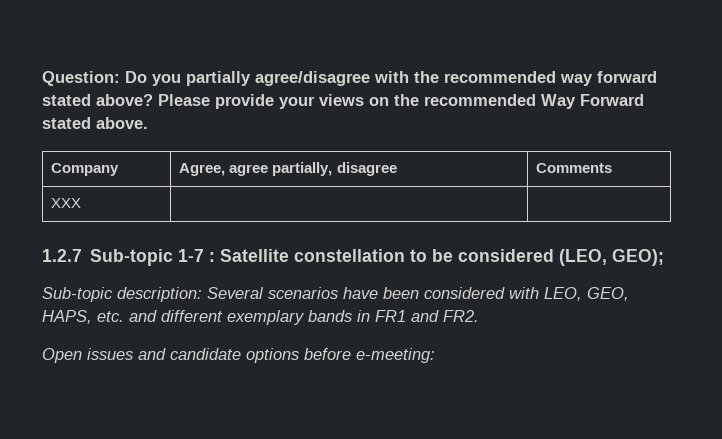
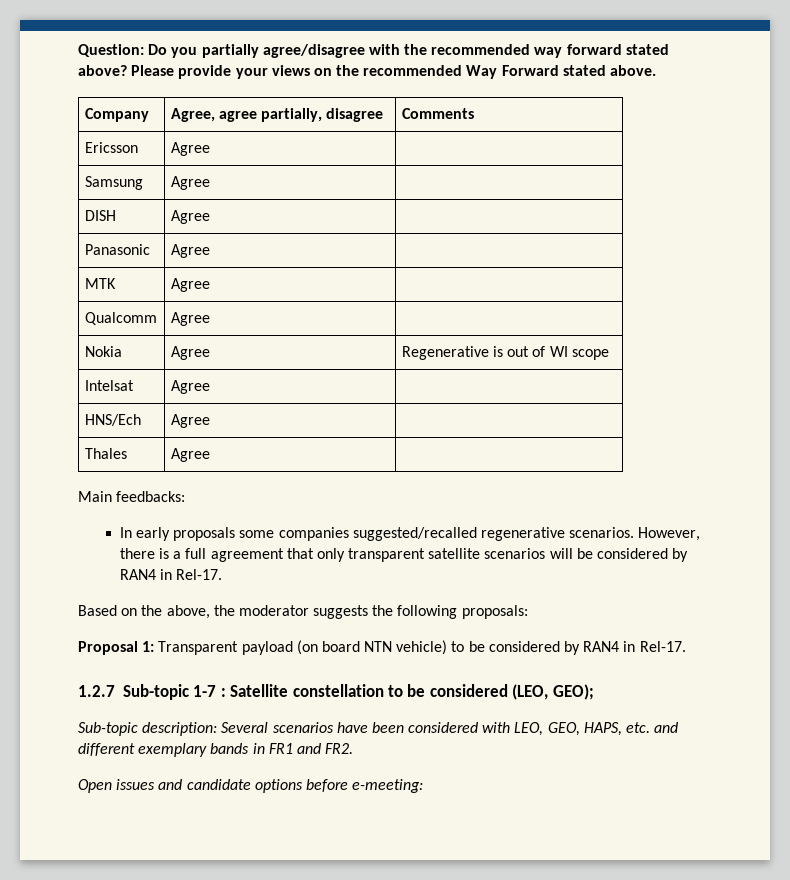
- XXX | |
+ Ericsson | Agree |
+ Samsung | Agree |
+ DISH | Agree |
+ Panasonic | Agree |
+ MTK | Agree |
+ Qualcomm | Agree |
+ Nokia | Agree | Regenerative is out of WI scope
+ Intelsat | Agree |
+ HNS/Ech | Agree |
+ Thales | Agree |
+ Main feedbacks:
+ In early proposals some companies suggested/recalled regenerative scenarios. However, there is a full agreement that only transparent satellite scenarios will be considered by RAN4 in Rel-17.
+ Based on the above, the moderator suggests the following proposals:
+ Proposal 1: Transparent payload (on board NTN vehicle) to be considered by RAN4 in Rel-17.

